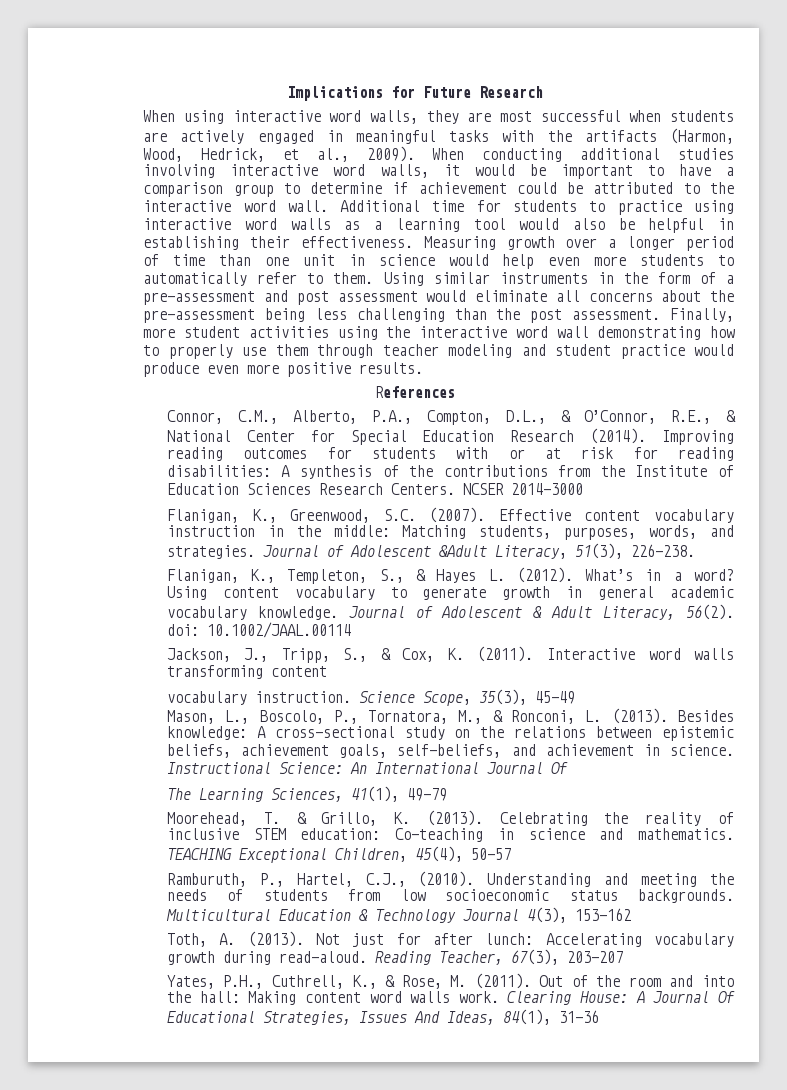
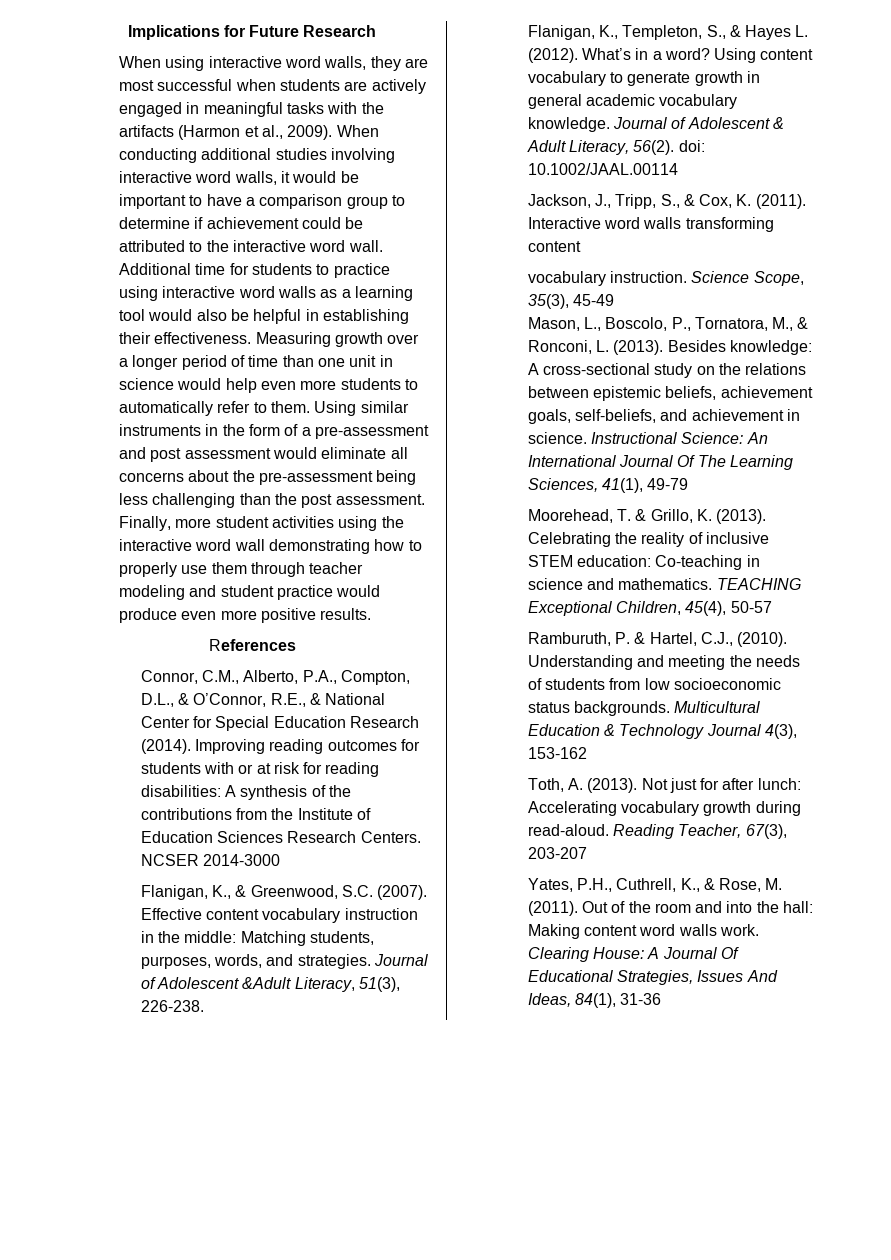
- When using interactive word walls, they are most successful when students are actively engaged in meaningful tasks with the artifacts (Harmon, Wood, Hedrick, et al., 2009).
+ When using interactive word walls, they are most successful when students are actively engaged in meaningful tasks with the artifacts (Harmon et al., 2009).
- Flanigan, K., Greenwood, S.C. (2007).
+ Flanigan, K., & Greenwood, S.C. (2007).
- Instructional Science: An International Journal Of
- The Learning Sciences, 41(1), 49-79
+ Instructional Science: An International Journal Of The Learning Sciences, 41(1), 49-79
- Ramburuth, P., Hartel, C.J., (2010).
+ Ramburuth, P. & Hartel, C.J., (2010).

